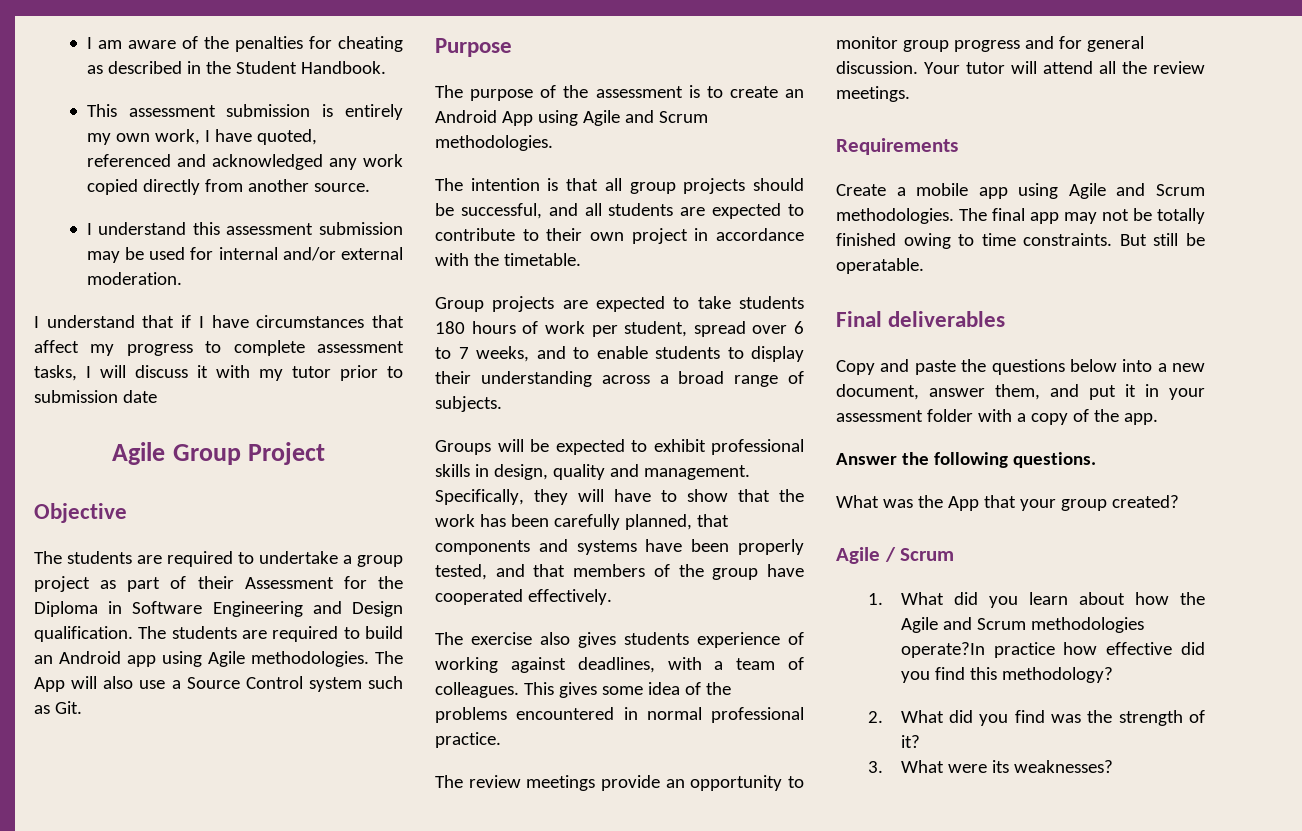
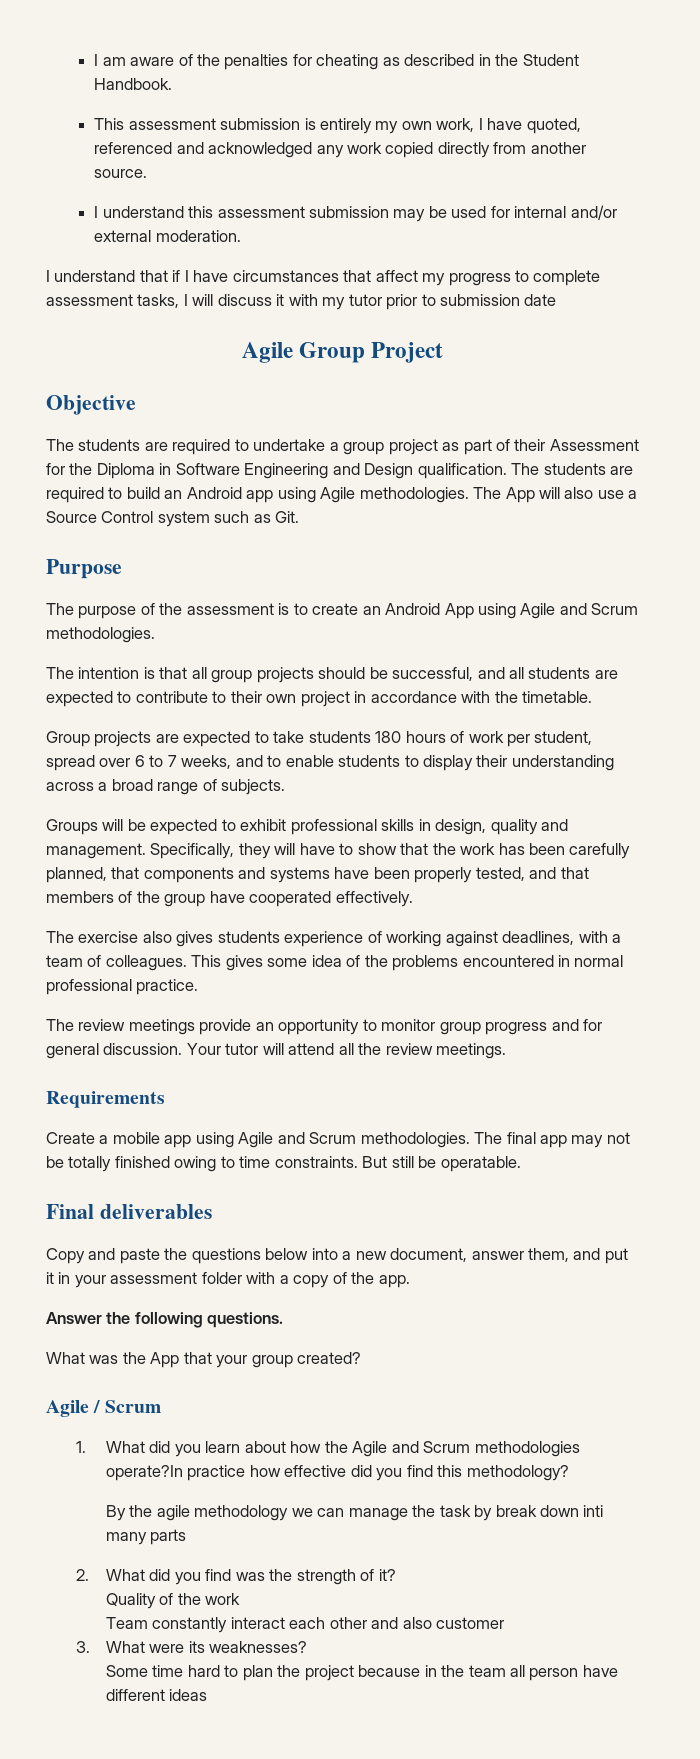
+ By the agile methodology we can manage the task by break down inti many parts
+ Quality of the work
+ Team constantly interact each other and also customer
+ Some time hard to plan the project because in the team all person have different ideas

